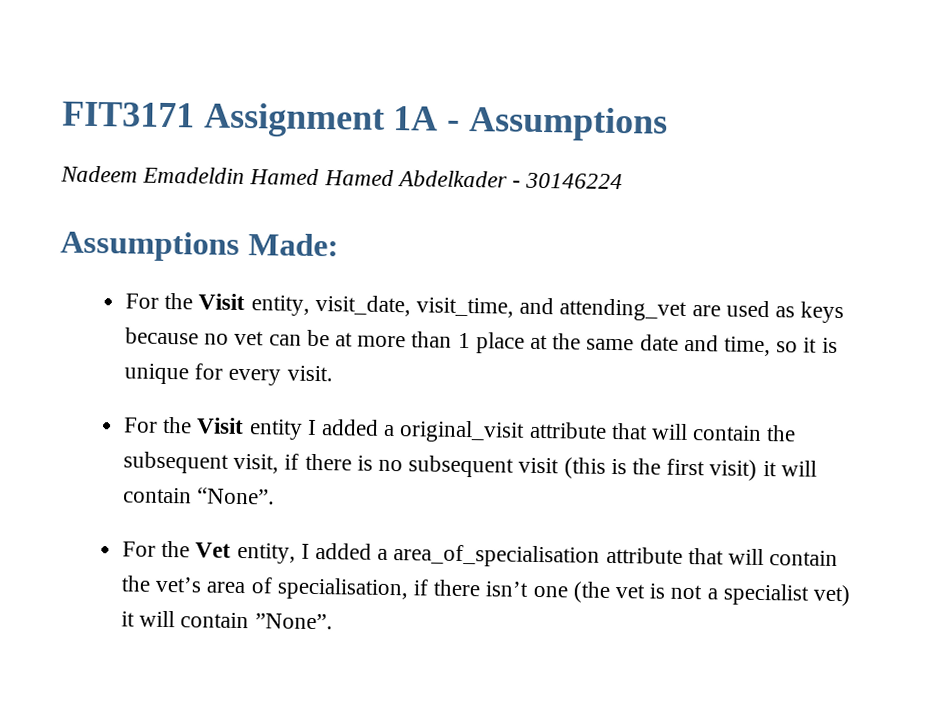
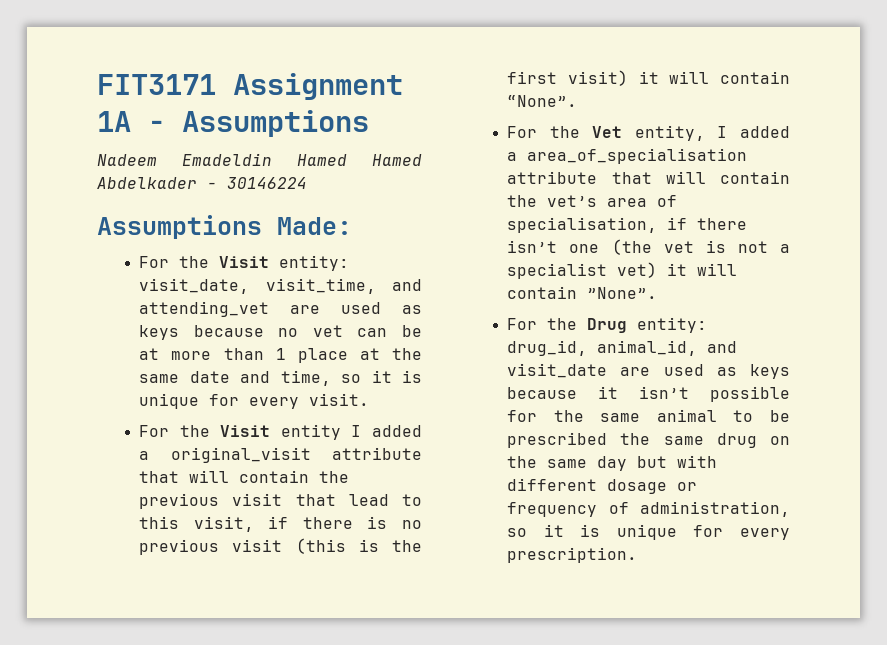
- For the Visit entity, visit_date, visit_time, and attending_vet are used as keys because no vet can be at more than 1 place at the same date and time, so it is unique for every visit.
+ For the Visit entity: visit_date, visit_time, and attending_vet are used as keys because no vet can be at more than 1 place at the same date and time, so it is unique for every visit.
- For the Visit entity I added a original_visit attribute that will contain the subsequent visit, if there is no subsequent visit (this is the first visit) it will contain “None”.
+ For the Visit entity I added a original_visit attribute that will contain the previous visit that lead to this visit, if there is no previous visit (this is the first visit) it will contain “None”.
+ For the Drug entity: drug_id, animal_id, and visit_date are used as keys because it isn’t possible for the same animal to be prescribed the same drug on the same day but with different dosage or frequency of administration, so it is unique for every prescription.

